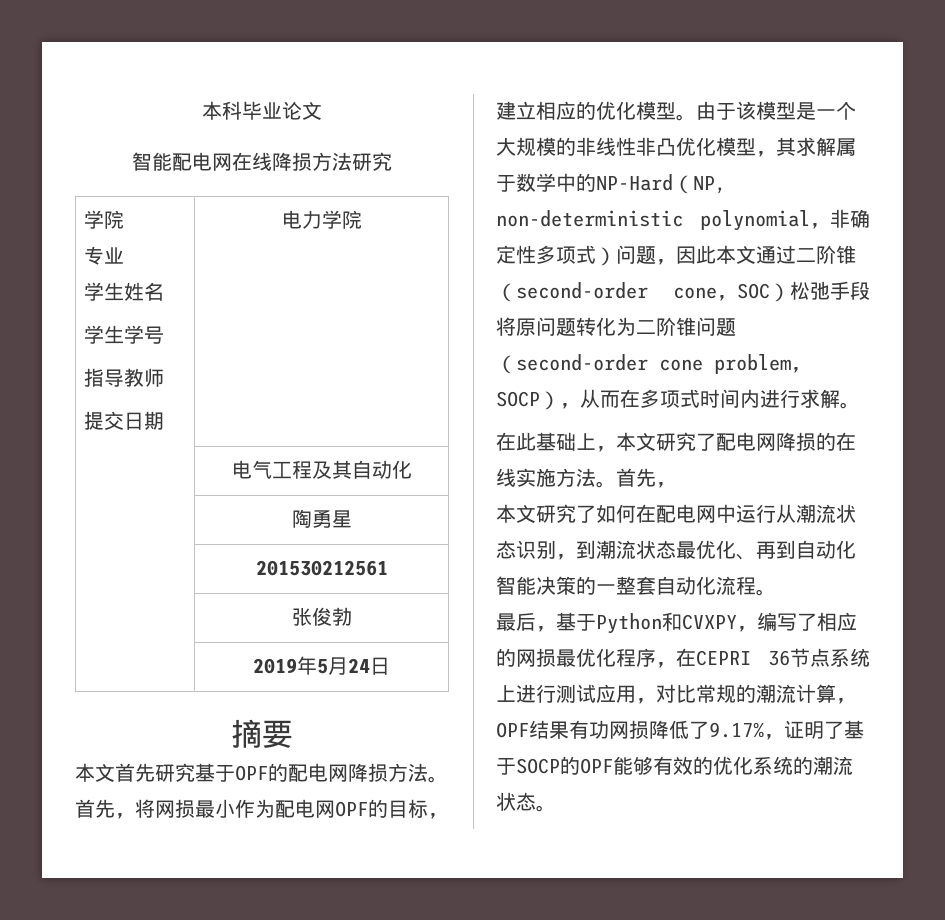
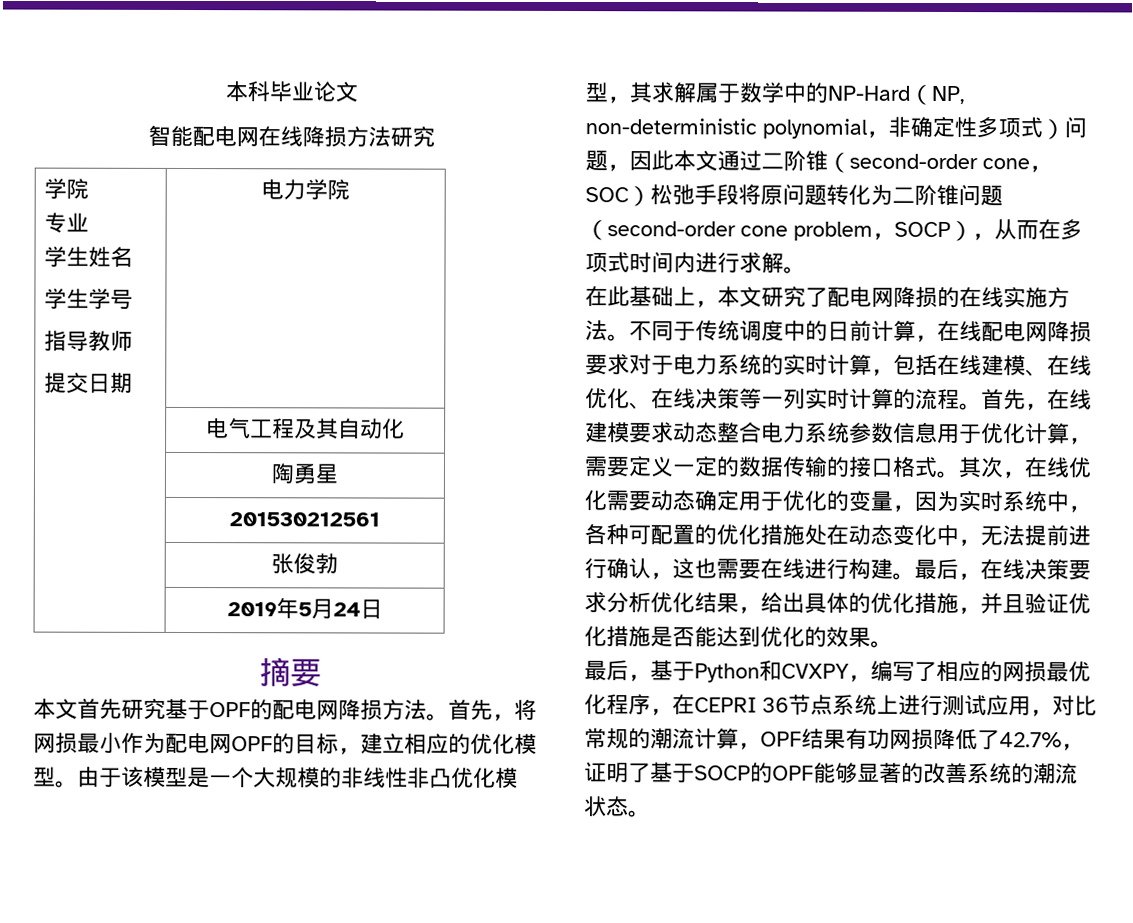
- 在此基础上，本文研究了配电网降损的在线实施方法。首先，
- 本文研究了如何在配电网中运行从潮流状态识别，到潮流状态最优化、再到自动化智能决策的一整套自动化流程。
+ 在此基础上，本文研究了配电网降损的在线实施方法。不同于传统调度中的日前计算，在线配电网降损要求对于电力系统的实时计算，包括在线建模、在线优化、在线决策等一列实时计算的流程。首先，在线建模要求动态整合电力系统参数信息用于优化计算，需要定义一定的数据传输的接口格式。其次，在线优化需要动态确定用于优化的变量，因为实时系统中，各种可配置的优化措施处在动态变化中，无法提前进行确认，这也需要在线进行构建。最后，在线决策要求分析优化结果，给出具体的优化措施，并且验证优化措施是否能达到优化的效果。
- 最后，基于Python和CVXPY，编写了相应的网损最优化程序，在CEPRI 36节点系统上进行测试应用，对比常规的潮流计算，OPF结果有功网损降低了9.17%，证明了基于SOCP的OPF能够有效的优化系统的潮流状态。
+ 最后，基于Python和CVXPY，编写了相应的网损最优化程序，在CEPRI 36节点系统上进行测试应用，对比常规的潮流计算，OPF结果有功网损降低了42.7%，证明了基于SOCP的OPF能够显著的改善系统的潮流状态。

